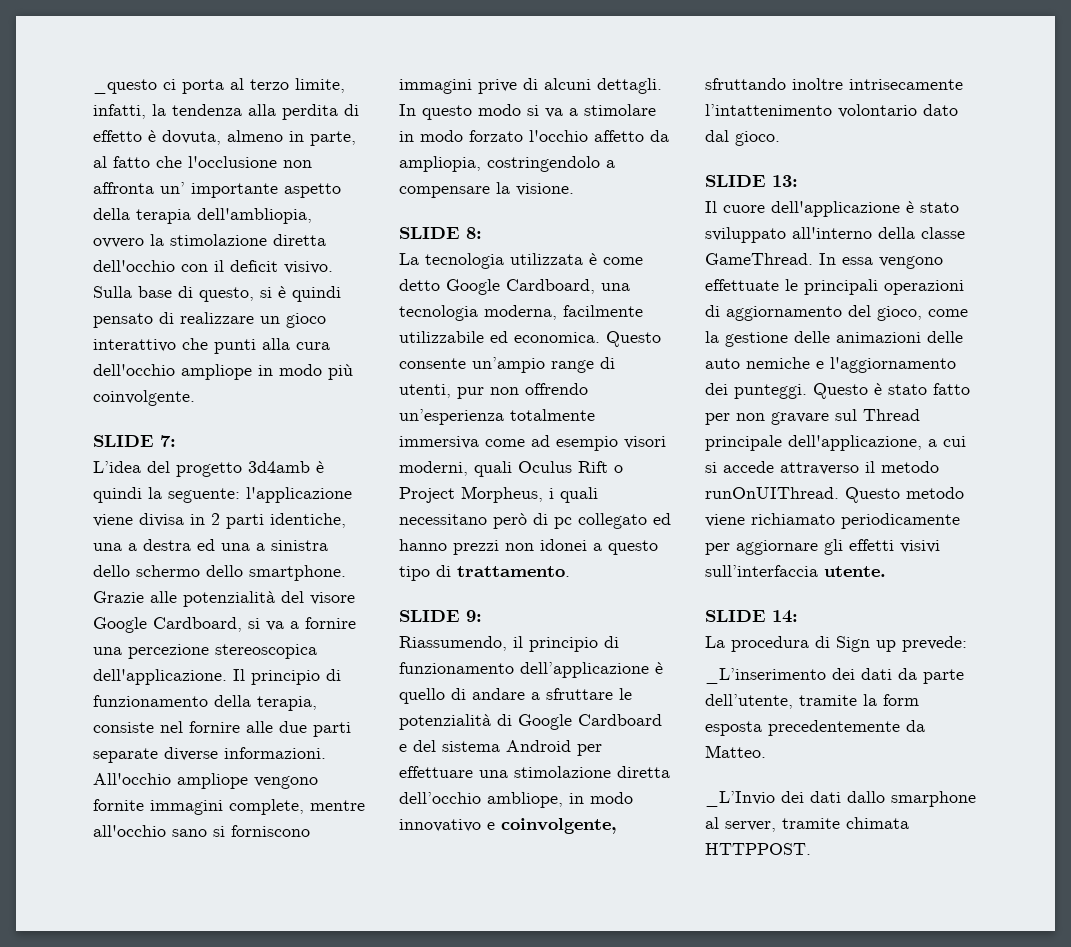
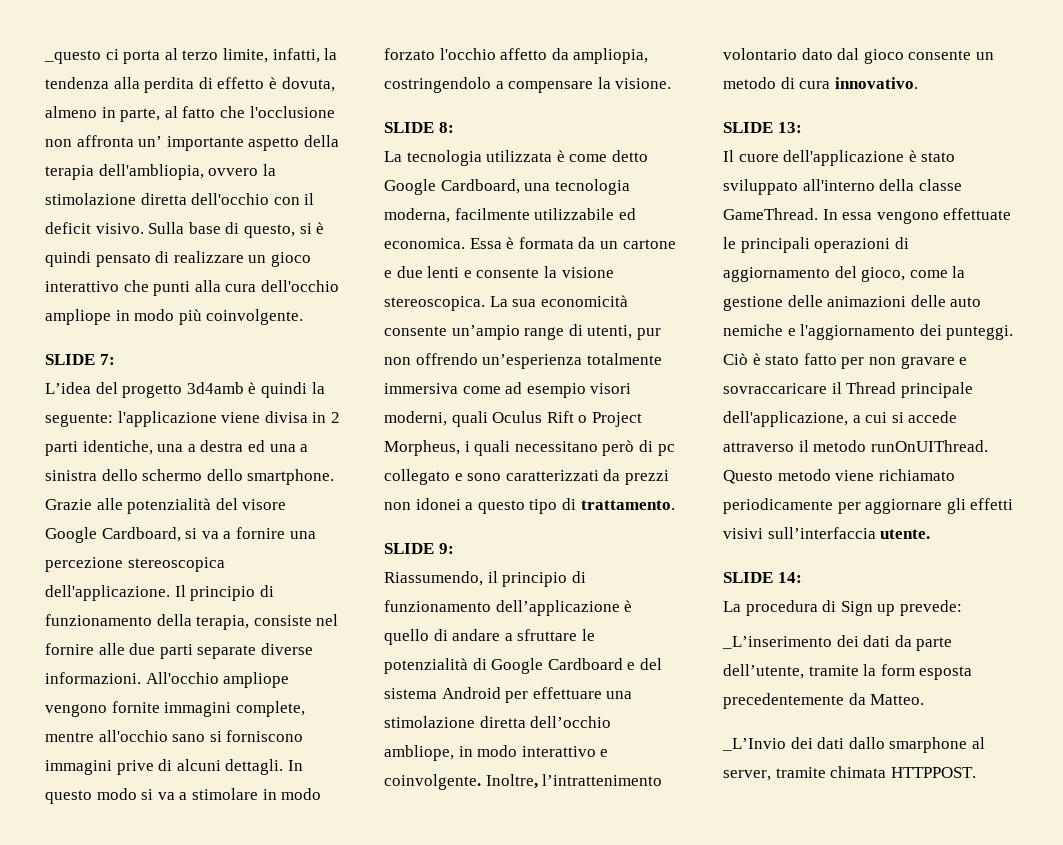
- Questo consente un’ampio range di utenti, pur non offrendo un’esperienza totalmente immersiva come ad esempio visori moderni, quali Oculus Rift o Project Morpheus, i quali necessitano però di pc collegato ed hanno prezzi non idonei a questo tipo di trattamento.
+ Essa è formata da un cartone e due lenti e consente la visione stereoscopica. La sua economicità consente un’ampio range di utenti, pur non offrendo un’esperienza totalmente immersiva come ad esempio visori moderni, quali Oculus Rift o Project Morpheus, i quali necessitano però di pc collegato e sono caratterizzati da prezzi non idonei a questo tipo di trattamento.
- Riassumendo, il principio di funzionamento dell’applicazione è quello di andare a sfruttare le potenzialità di Google Cardboard e del sistema Android per effettuare una stimolazione diretta dell’occhio ambliope, in modo innovativo e coinvolgente, sfruttando inoltre intrisecamente l’intattenimento volontario dato dal gioco.
+ Riassumendo, il principio di funzionamento dell’applicazione è quello di andare a sfruttare le potenzialità di Google Cardboard e del sistema Android per effettuare una stimolazione diretta dell’occhio ambliope, in modo interattivo e coinvolgente. Inoltre, l’intrattenimento volontario dato dal gioco consente un metodo di cura innovativo.
- Questo è stato fatto per non gravare sul Thread principale dell'applicazione, a cui si accede attraverso il metodo runOnUIThread.
+ Ciò è stato fatto per non gravare e sovraccaricare il Thread principale dell'applicazione, a cui si accede attraverso il metodo runOnUIThread.

